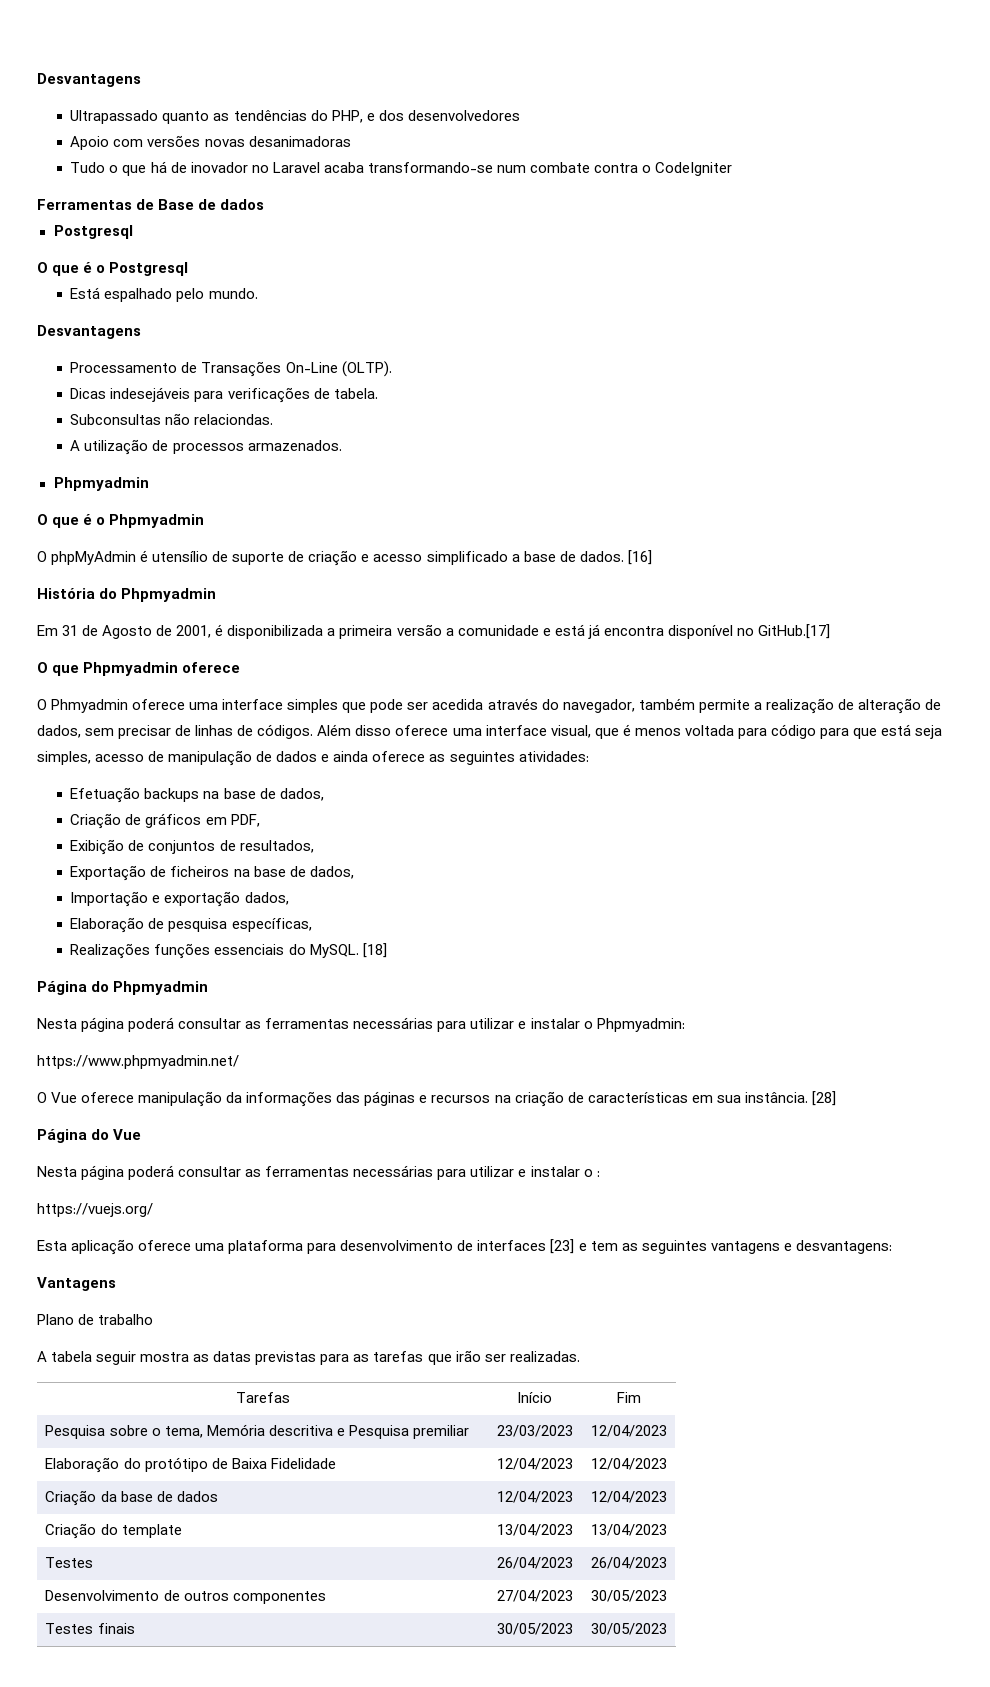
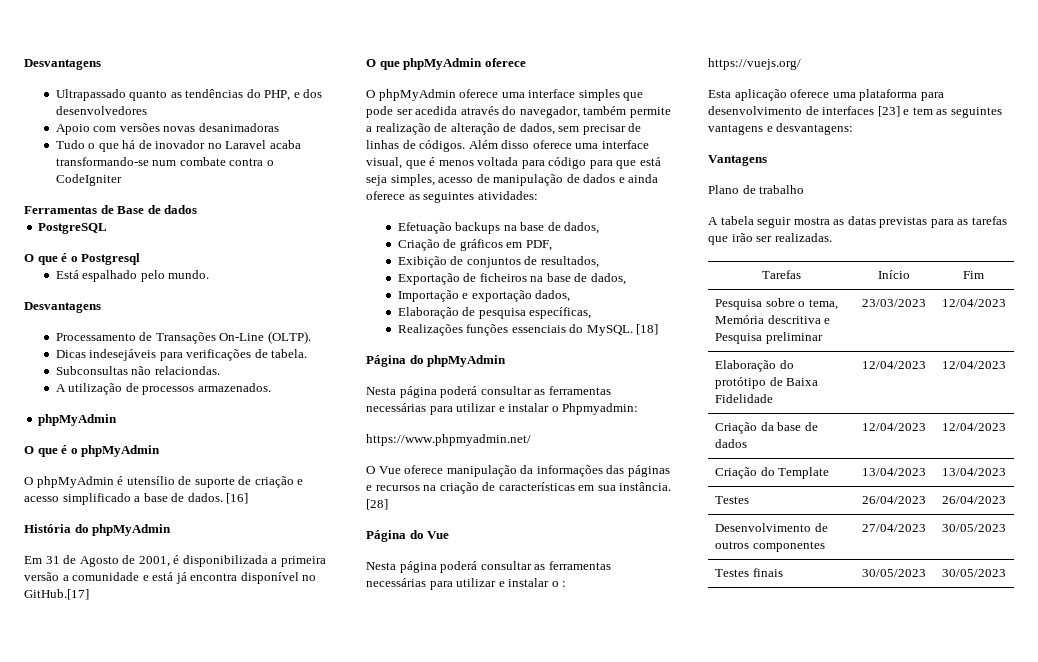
  Ferramentas de Base de dados
- Postgresql
+ PostgreSQL
  A utilização de processos armazenados.
- Phpmyadmin
- O que é o Phpmyadmin
+ phpMyAdmin
+ O que é o phpMyAdmin
- História do Phpmyadmin
+ História do phpMyAdmin
- O que Phpmyadmin oferece
+ O que phpMyAdmin oferece
- O Phmyadmin oferece uma interface simples que pode ser acedida através do navegador, também permite a realização de alteração de dados, sem precisar de linhas de códigos.
+ O phpMyAdmin oferece uma interface simples que pode ser acedida através do navegador, também permite a realização de alteração de dados, sem precisar de linhas de códigos.
- Página do Phpmyadmin
+ Página do phpMyAdmin
- Pesquisa sobre o tema, Memória descritiva e Pesquisa premiliar | 23/03/2023 | 12/04/2023
+ Pesquisa sobre o tema, Memória descritiva e Pesquisa preliminar | 23/03/2023 | 12/04/2023
- Criação do template | 13/04/2023 | 13/04/2023
+ Criação do Template | 13/04/2023 | 13/04/2023

